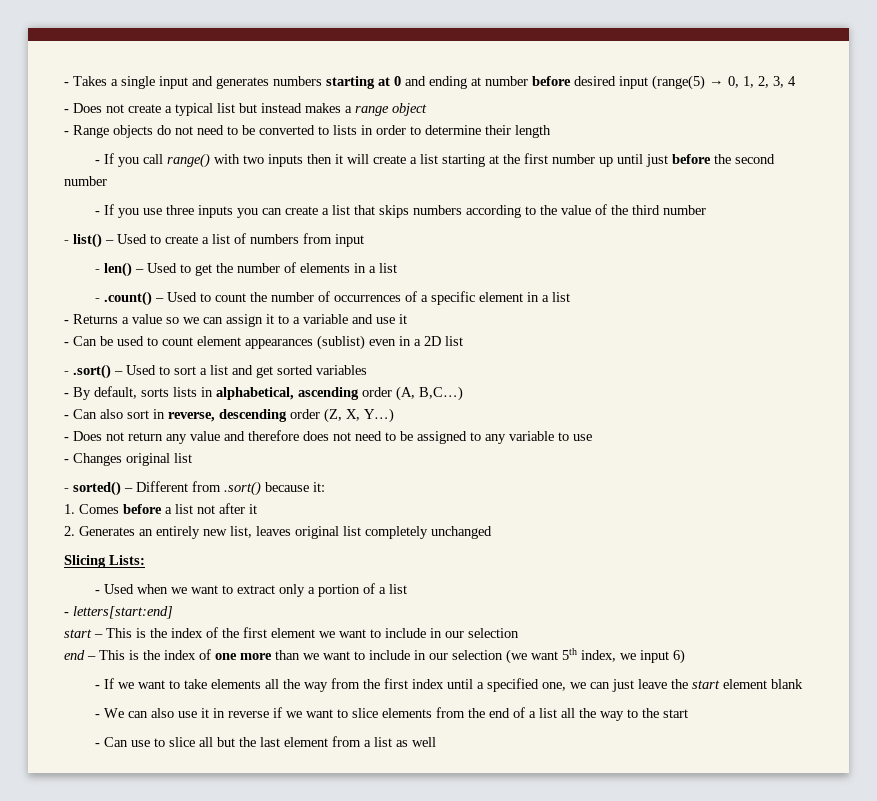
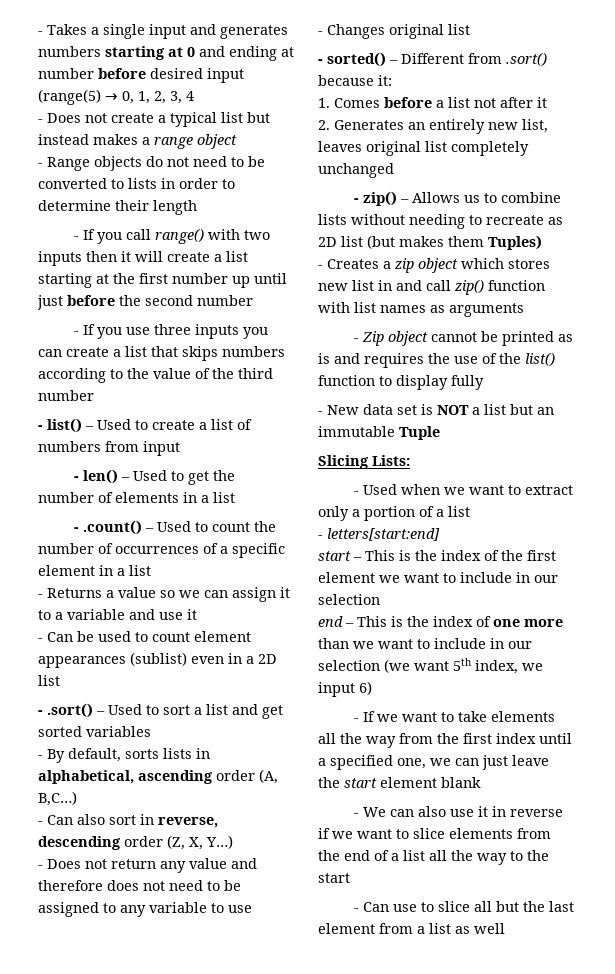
+ - zip() – Allows us to combine lists without needing to recreate as 2D list (but makes them Tuples)
+ - Creates a zip object which stores new list in and call zip() function with list names as arguments
+ - Zip object cannot be printed as is and requires the use of the list() function to display fully
+ - New data set is NOT a list but an immutable Tuple

